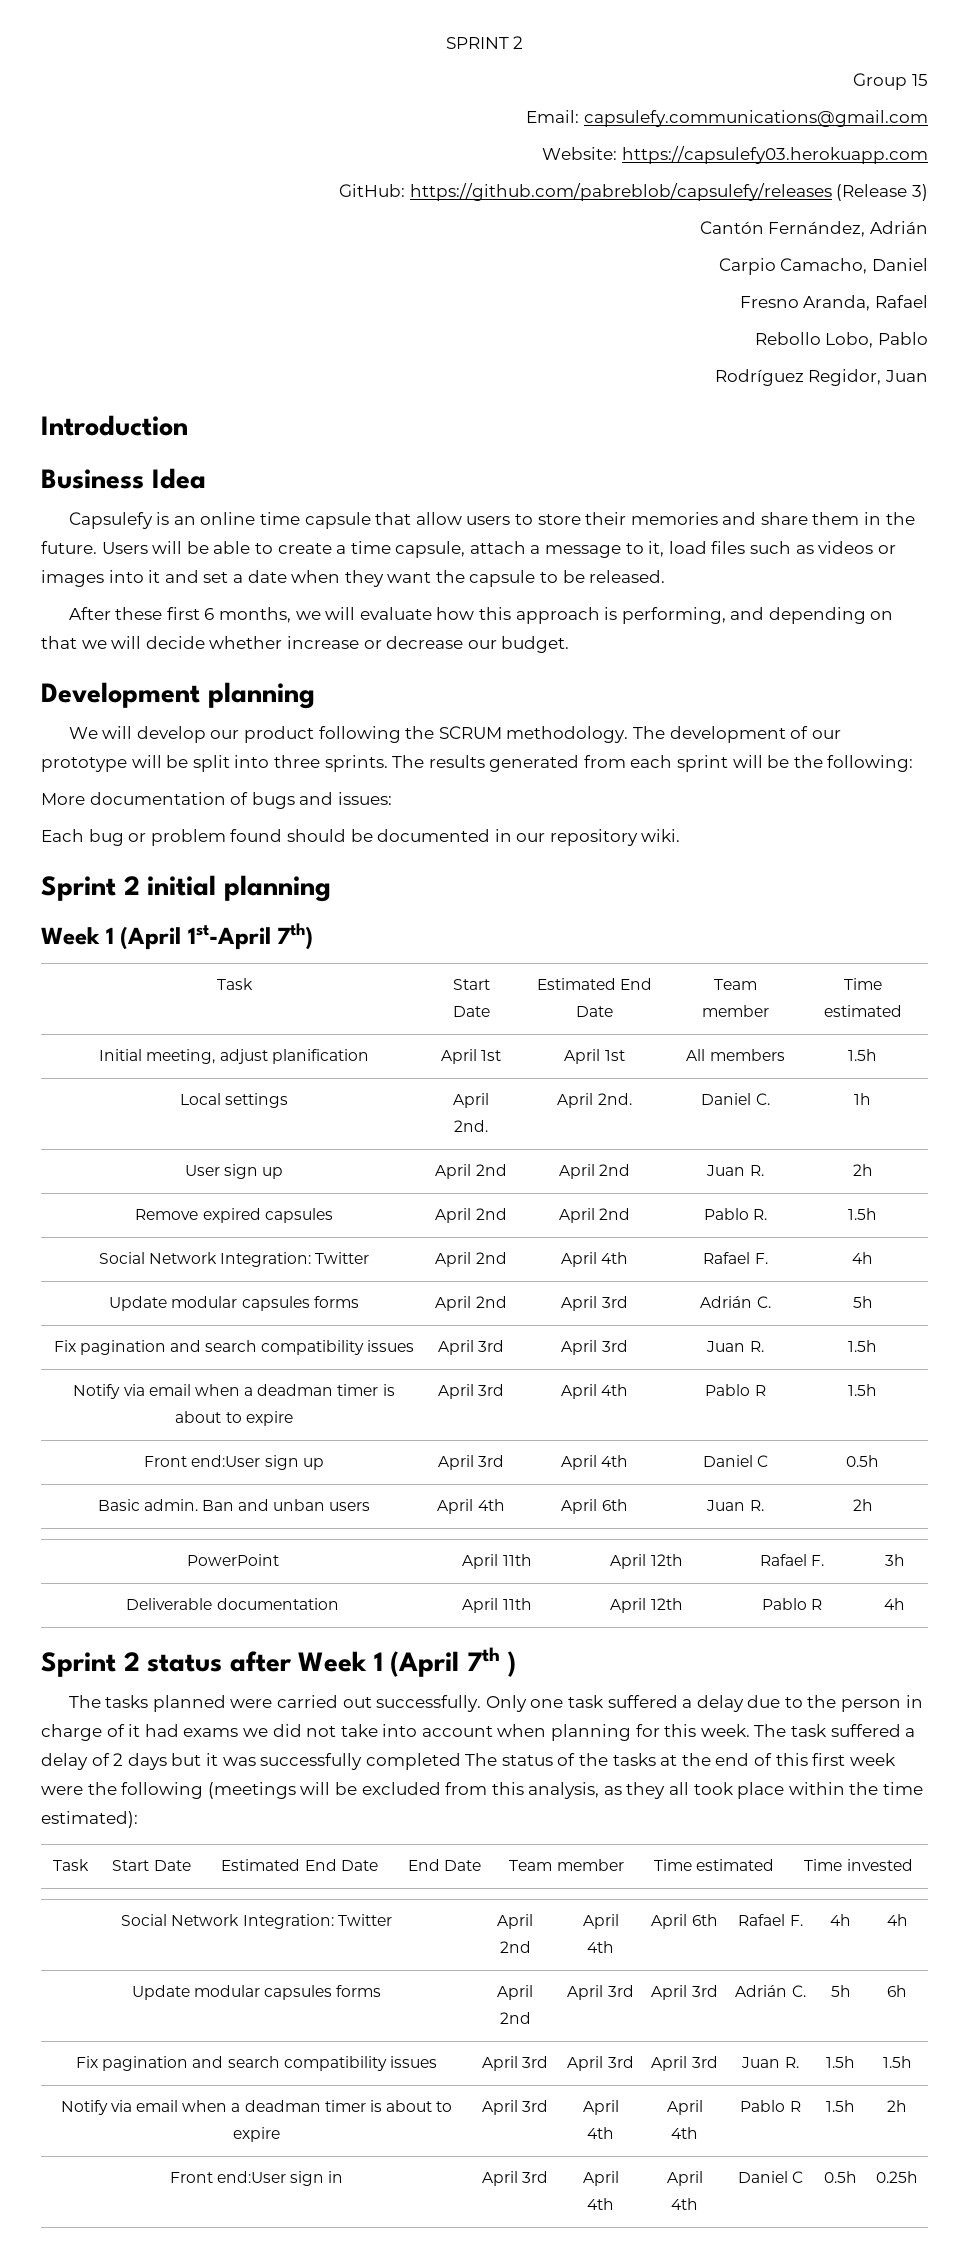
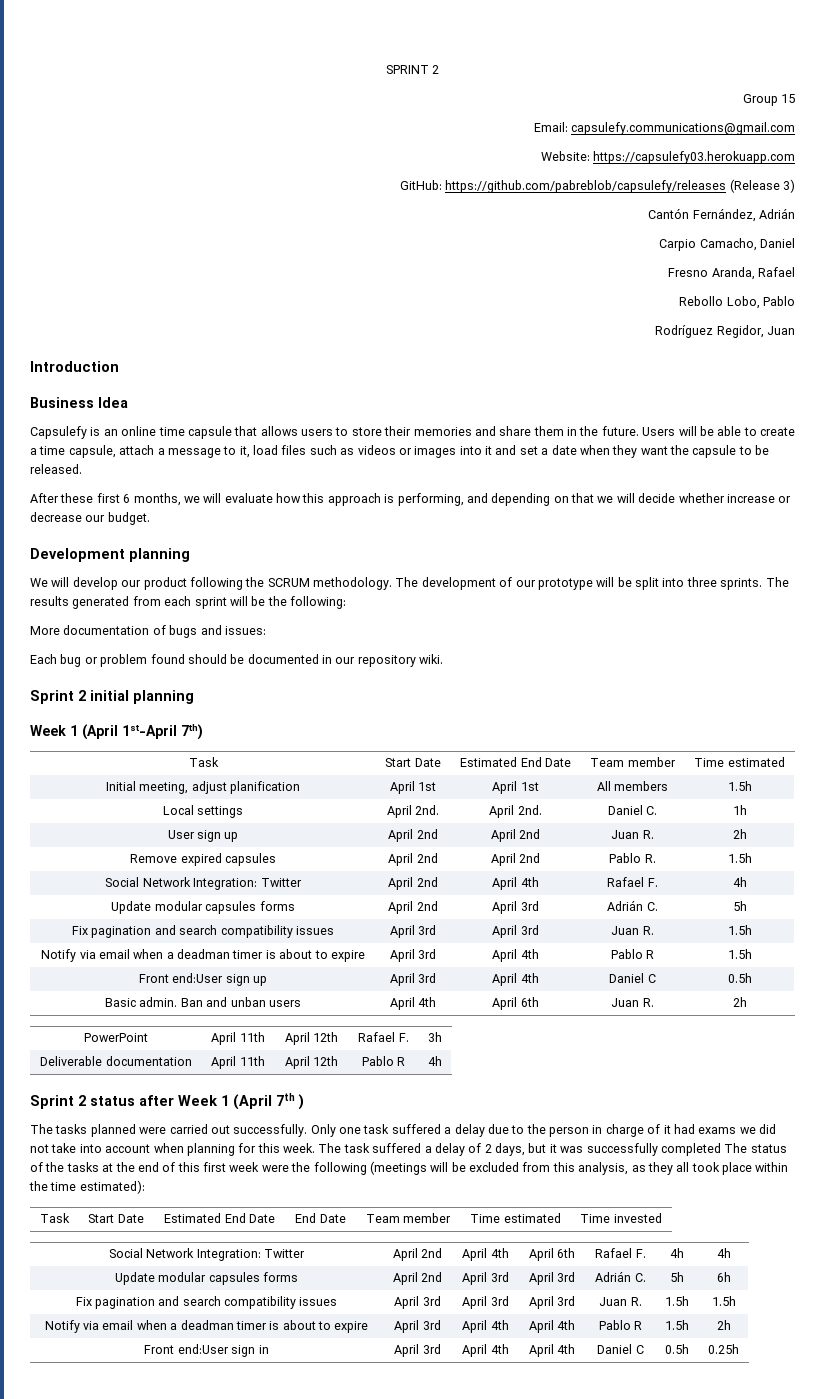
- Capsulefy is an online time capsule that allow users to store their memories and share them in the future.
+ Capsulefy is an online time capsule that allows users to store their memories and share them in the future.
- The task suffered a delay of 2 days but it was successfully completed The status of the tasks at the end of this first week were the following (meetings will be excluded from this analysis, as they all took place within the time estimated):
+ The task suffered a delay of 2 days, but it was successfully completed The status of the tasks at the end of this first week were the following (meetings will be excluded from this analysis, as they all took place within the time estimated):

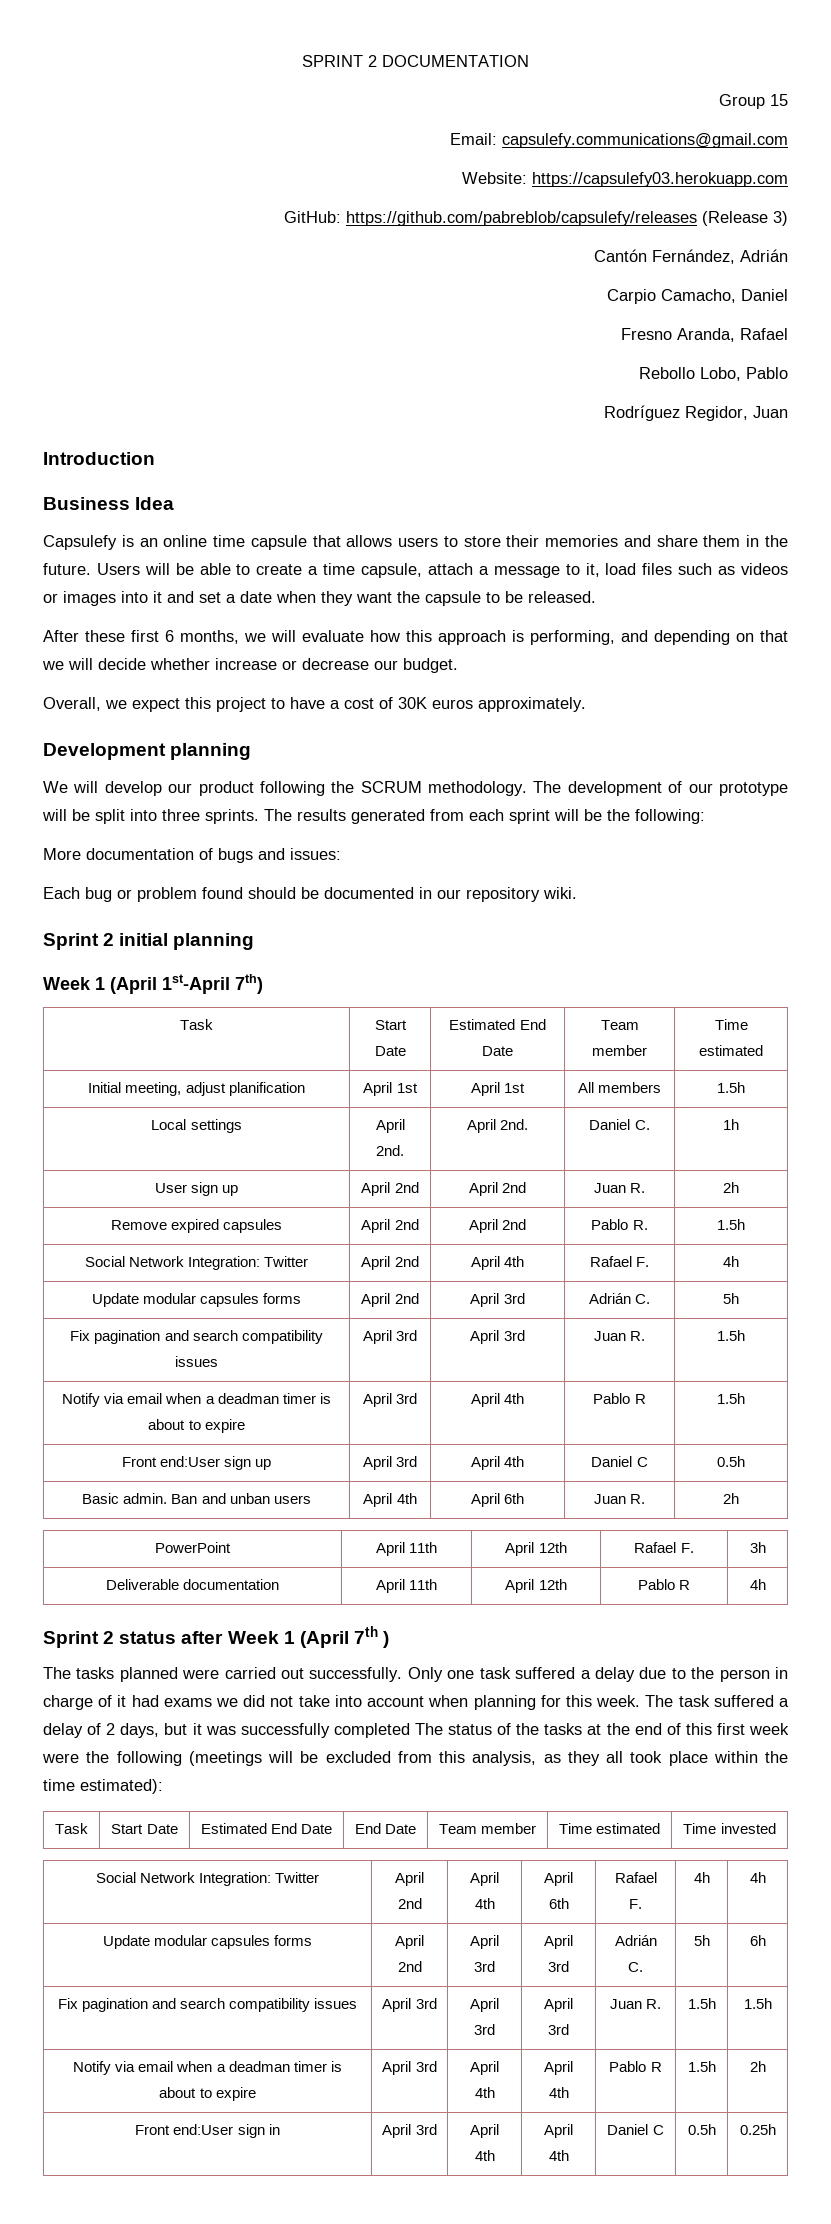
- SPRINT 2
+ SPRINT 2 DOCUMENTATION
+ Overall, we expect this project to have a cost of 30K euros approximately.

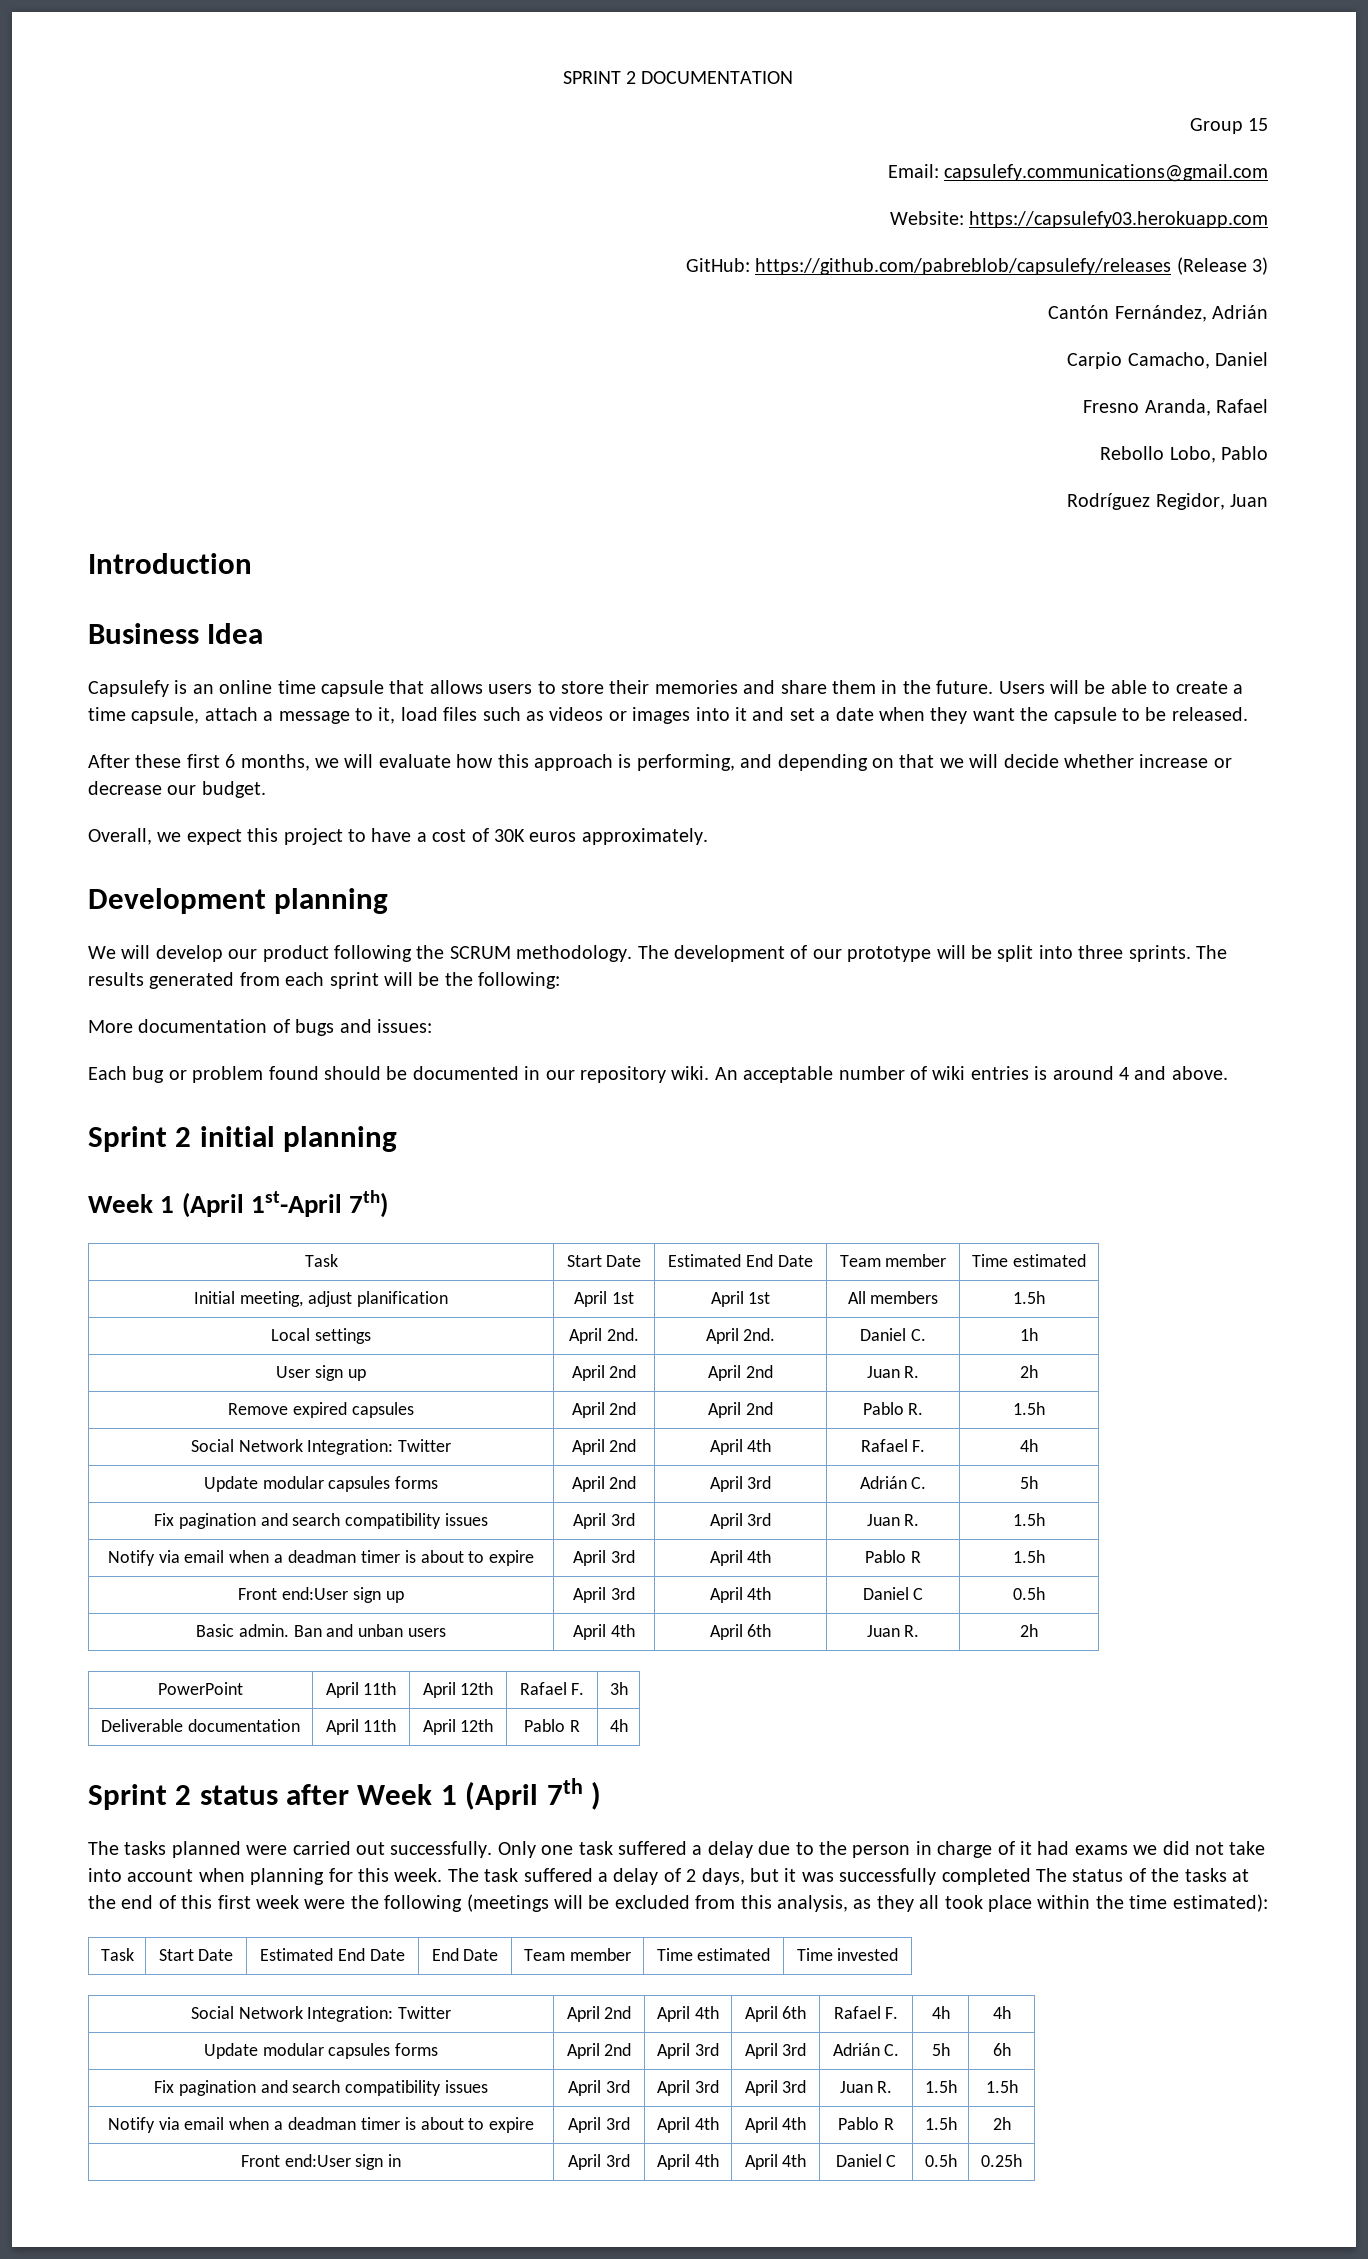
+ An acceptable number of wiki entries is around 4 and above.

